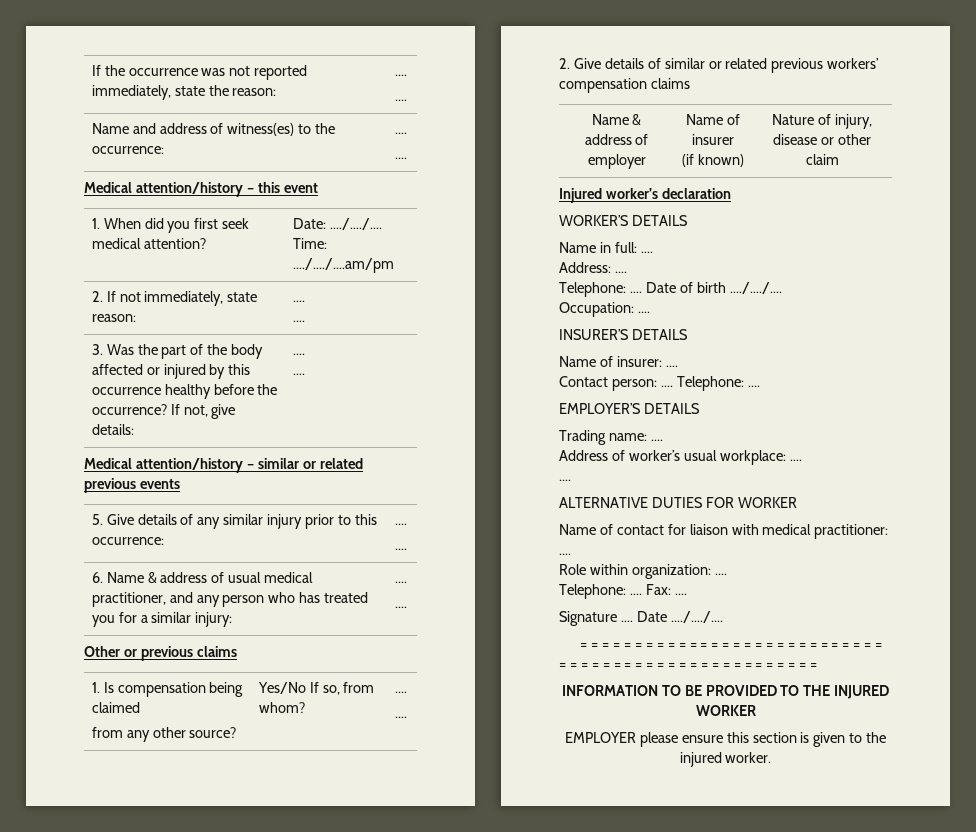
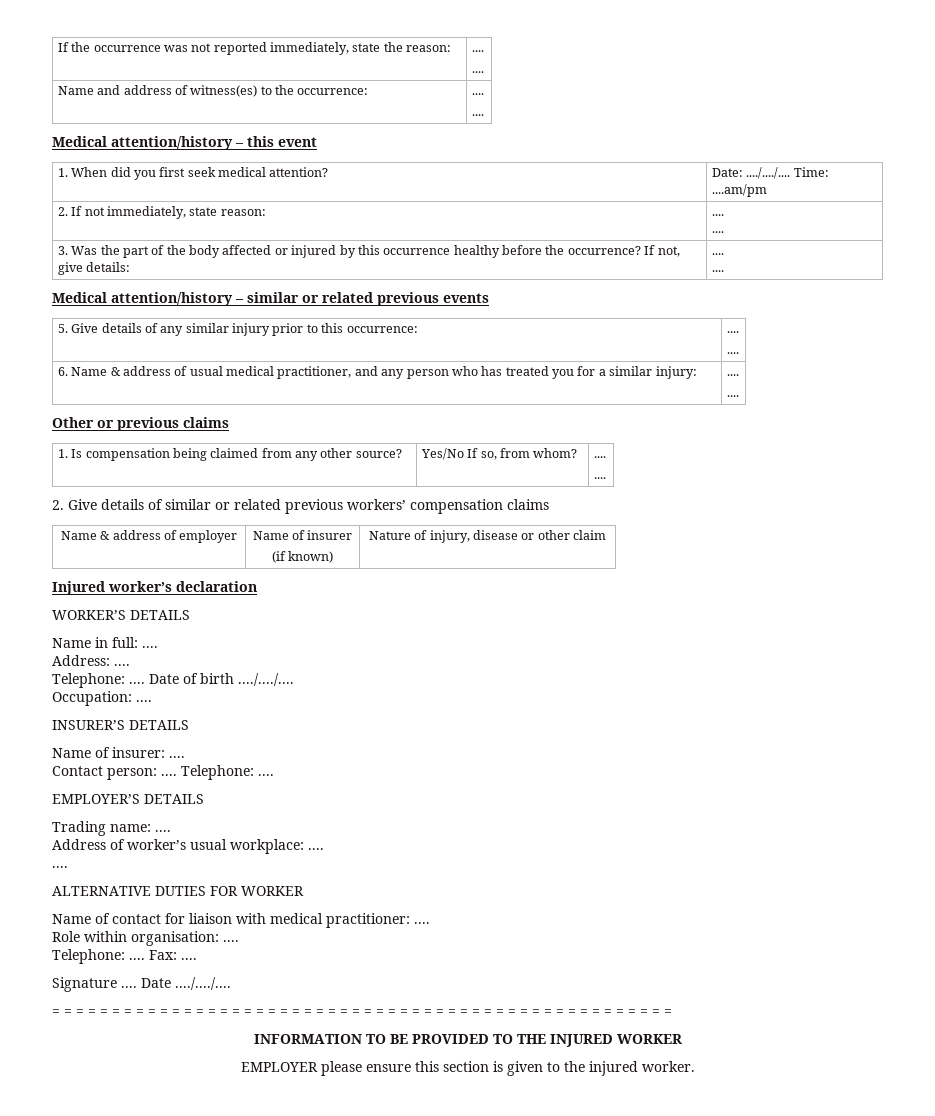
- 1. When did you first seek medical attention? | Date: ..../..../.... Time: ..../..../....am/pm
+ 1. When did you first seek medical attention? | Date: ..../..../.... Time: ....am/pm
- 1. Is compensation being claimed
- from any other source? | Yes/No If so, from whom? | ....
+ 1. Is compensation being claimed from any other source? | Yes/No If so, from whom? | ....
- Role within organization: ....
+ Role within organisation: ....

